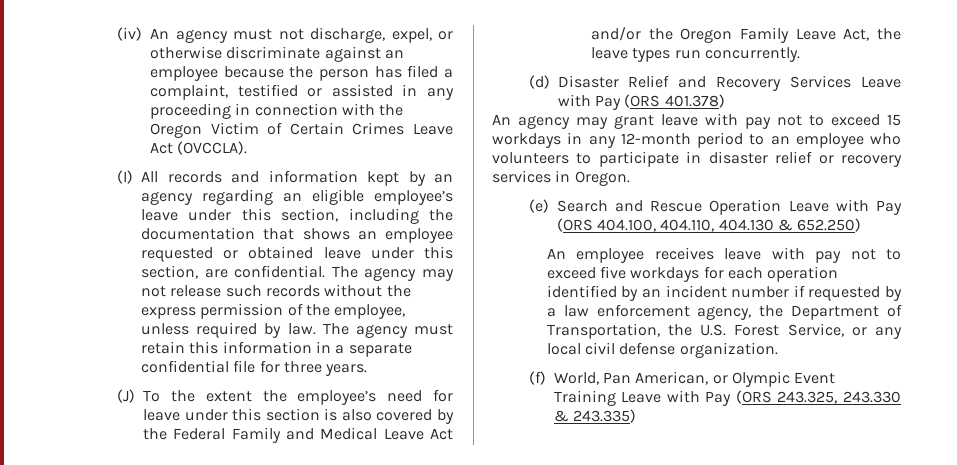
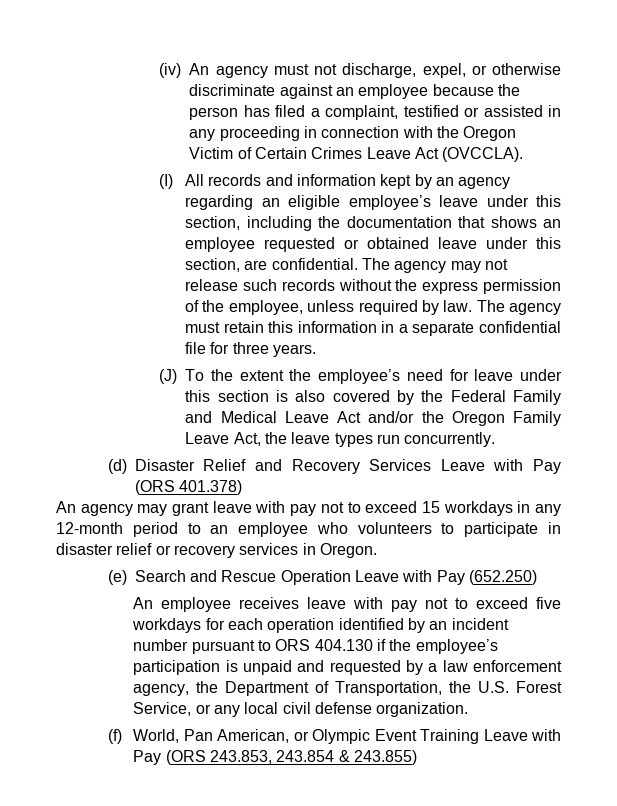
- (e) Search and Rescue Operation Leave with Pay (ORS 404.100, 404.110, 404.130 & 652.250)
+ (e) Search and Rescue Operation Leave with Pay (652.250)
- An employee receives leave with pay not to exceed five workdays for each operation identified by an incident number if requested by a law enforcement agency, the Department of Transportation, the U.S. Forest Service, or any local civil defense organization.
+ An employee receives leave with pay not to exceed five workdays for each operation identified by an incident number pursuant to ORS 404.130 if the employee’s participation is unpaid and requested by a law enforcement agency, the Department of Transportation, the U.S. Forest Service, or any local civil defense organization.
- (f) World, Pan American, or Olympic Event Training Leave with Pay (ORS 243.325, 243.330 & 243.335)
+ (f) World, Pan American, or Olympic Event Training Leave with Pay (ORS 243.853, 243.854 & 243.855)

